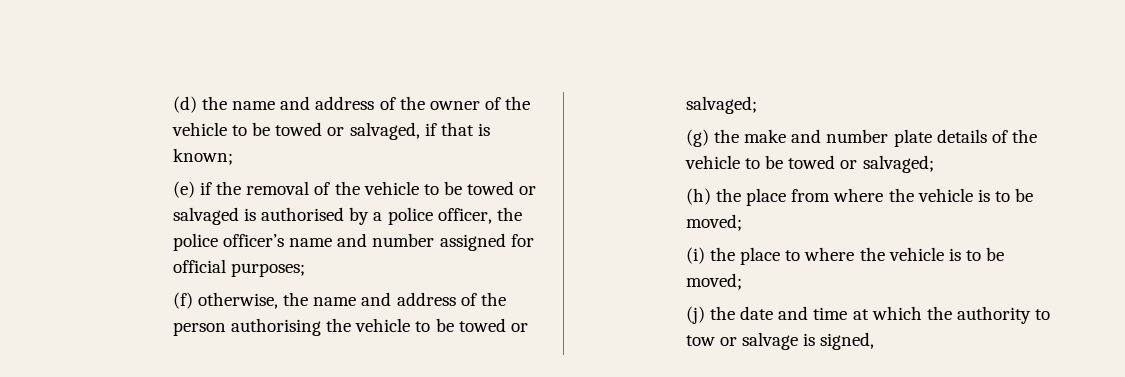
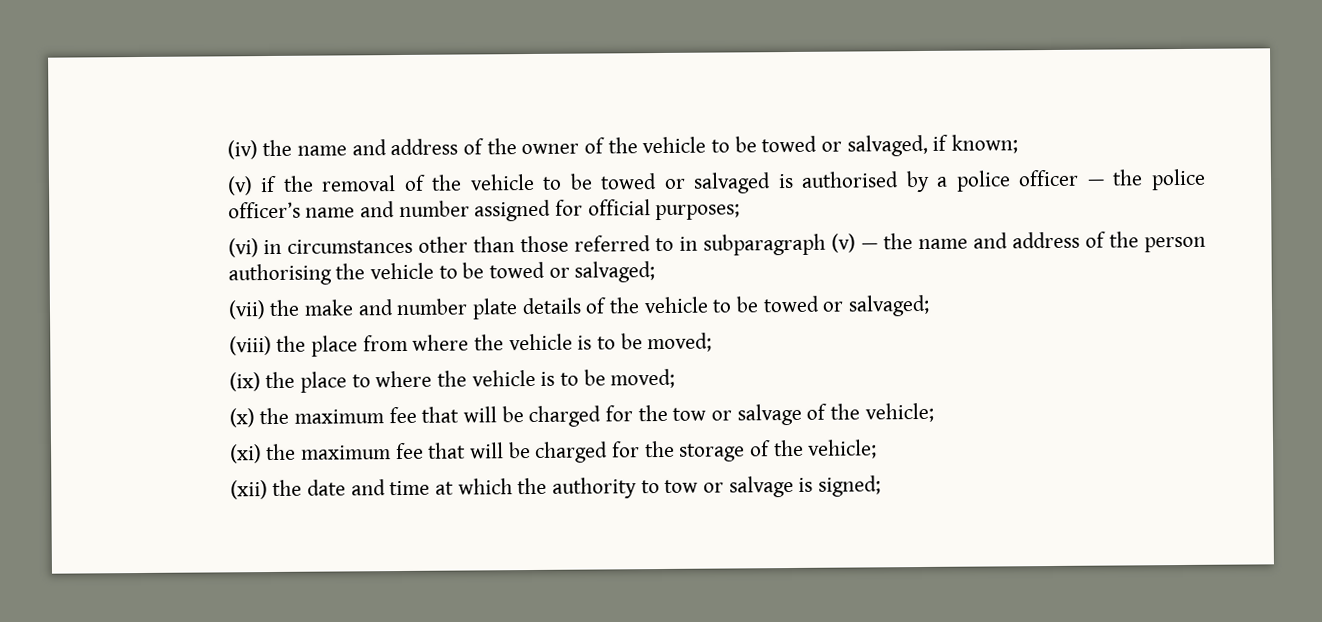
- (d) the name and address of the owner of the vehicle to be towed or salvaged, if that is known;
+ (iv) the name and address of the owner of the vehicle to be towed or salvaged, if known;
- (e) if the removal of the vehicle to be towed or salvaged is authorised by a police officer, the police officer’s name and number assigned for official purposes;
+ (v) if the removal of the vehicle to be towed or salvaged is authorised by a police officer — the police officer’s name and number assigned for official purposes;
- (f) otherwise, the name and address of the person authorising the vehicle to be towed or salvaged;
+ (vi) in circumstances other than those referred to in subparagraph (v) — the name and address of the person authorising the vehicle to be towed or salvaged;
- (g) the make and number plate details of the vehicle to be towed or salvaged;
+ (vii) the make and number plate details of the vehicle to be towed or salvaged;
- (h) the place from where the vehicle is to be moved;
+ (viii) the place from where the vehicle is to be moved;
- (i) the place to where the vehicle is to be moved;
+ (ix) the place to where the vehicle is to be moved;
- (j) the date and time at which the authority to tow or salvage is signed,
+ (x) the maximum fee that will be charged for the tow or salvage of the vehicle;
+ (xi) the maximum fee that will be charged for the storage of the vehicle;
+ (xii) the date and time at which the authority to tow or salvage is signed;

